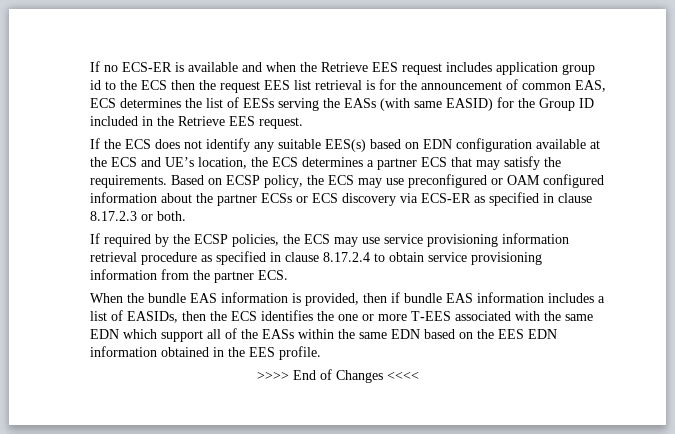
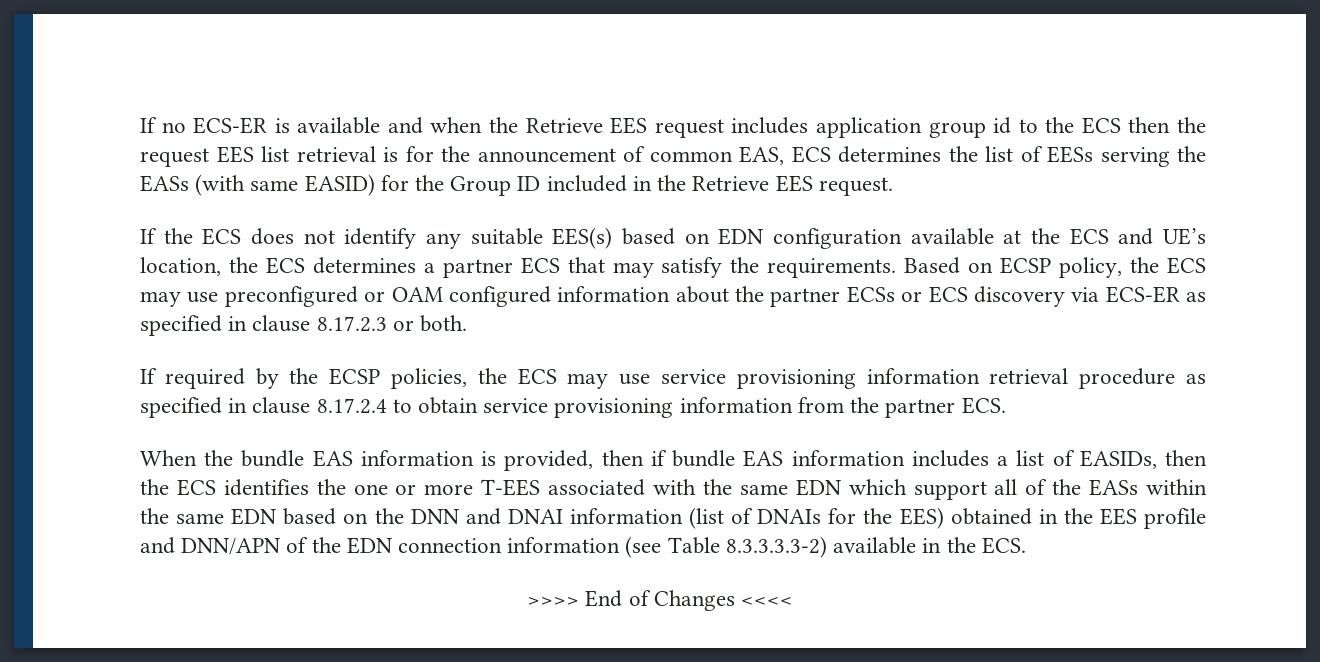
- When the bundle EAS information is provided, then if bundle EAS information includes a list of EASIDs, then the ECS identifies the one or more T-EES associated with the same EDN which support all of the EASs within the same EDN based on the EES EDN information obtained in the EES profile.
+ When the bundle EAS information is provided, then if bundle EAS information includes a list of EASIDs, then the ECS identifies the one or more T-EES associated with the same EDN which support all of the EASs within the same EDN based on the DNN and DNAI information (list of DNAIs for the EES) obtained in the EES profile and DNN/APN of the EDN connection information (see Table 8.3.3.3.3-2) available in the ECS.

